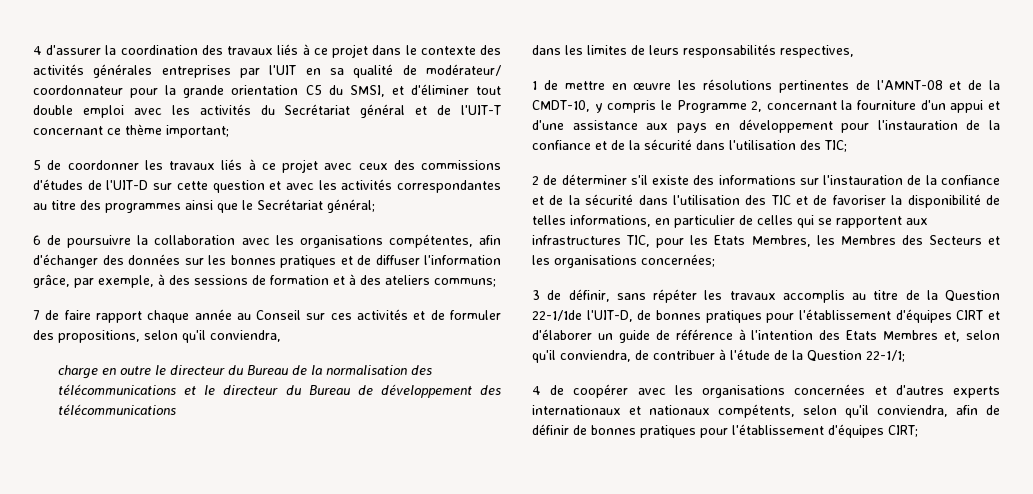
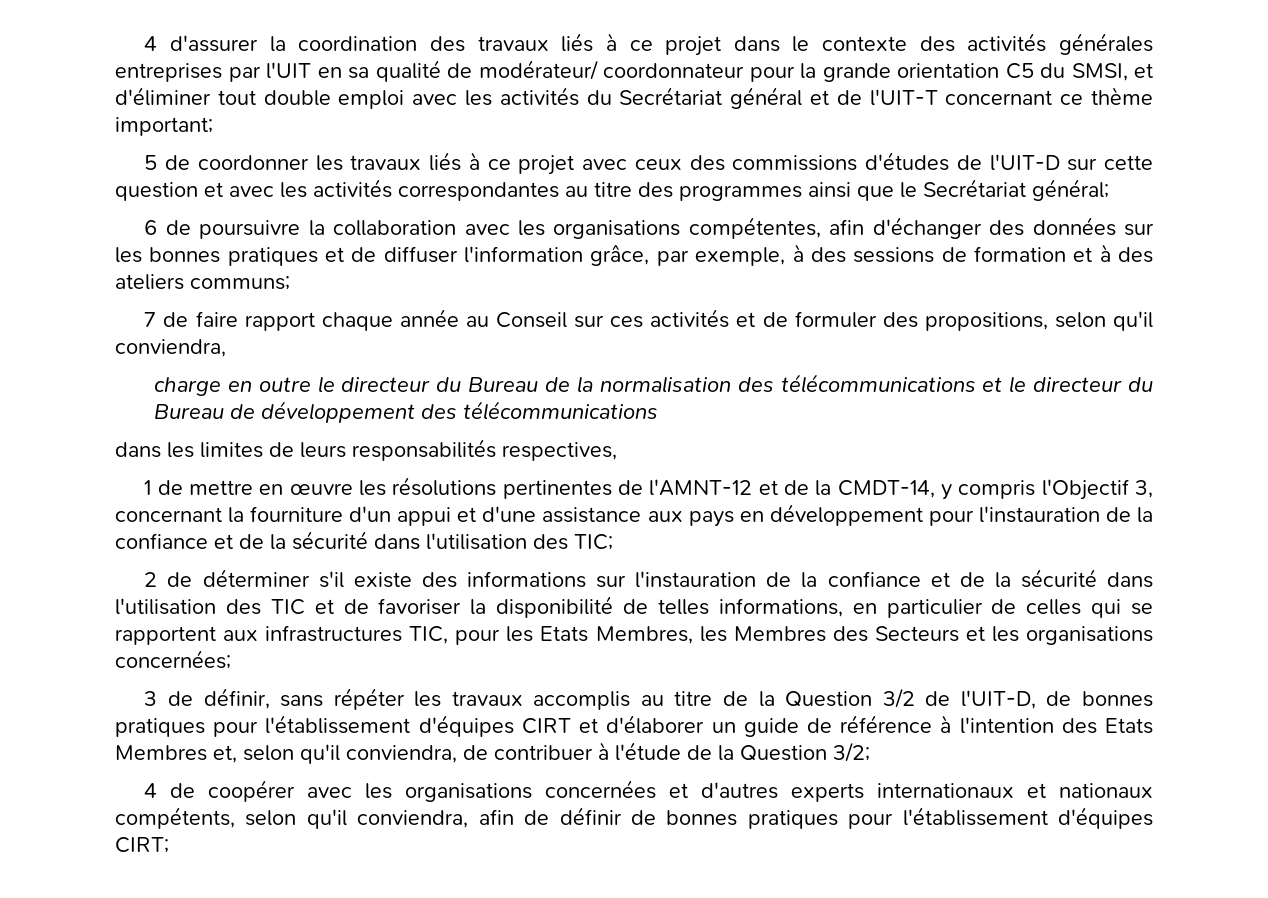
- 1 de mettre en œuvre les résolutions pertinentes de l'AMNT-08 et de la CMDT-10, y compris le Programme 2, concernant la fourniture d'un appui et d'une assistance aux pays en développement pour l'instauration de la confiance et de la sécurité dans l'utilisation des TIC;
+ 1 de mettre en œuvre les résolutions pertinentes de l'AMNT-12 et de la CMDT-14, y compris l'Objectif 3, concernant la fourniture d'un appui et d'une assistance aux pays en développement pour l'instauration de la confiance et de la sécurité dans l'utilisation des TIC;
- 3 de définir, sans répéter les travaux accomplis au titre de la Question 22-1/1de l'UIT-D, de bonnes pratiques pour l'établissement d'équipes CIRT et d'élaborer un guide de référence à l'intention des Etats Membres et, selon qu'il conviendra, de contribuer à l'étude de la Question 22-1/1;
+ 3 de définir, sans répéter les travaux accomplis au titre de la Question 3/2 de l'UIT-D, de bonnes pratiques pour l'établissement d'équipes CIRT et d'élaborer un guide de référence à l'intention des Etats Membres et, selon qu'il conviendra, de contribuer à l'étude de la Question 3/2;

